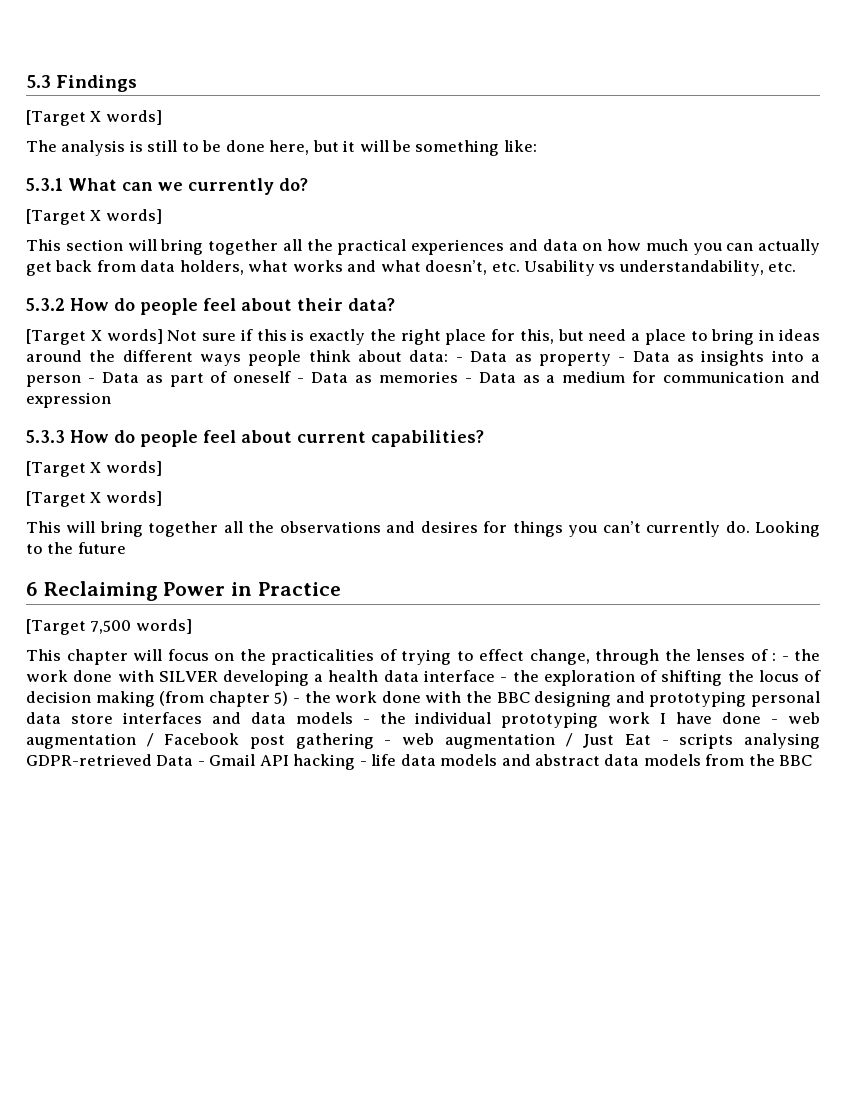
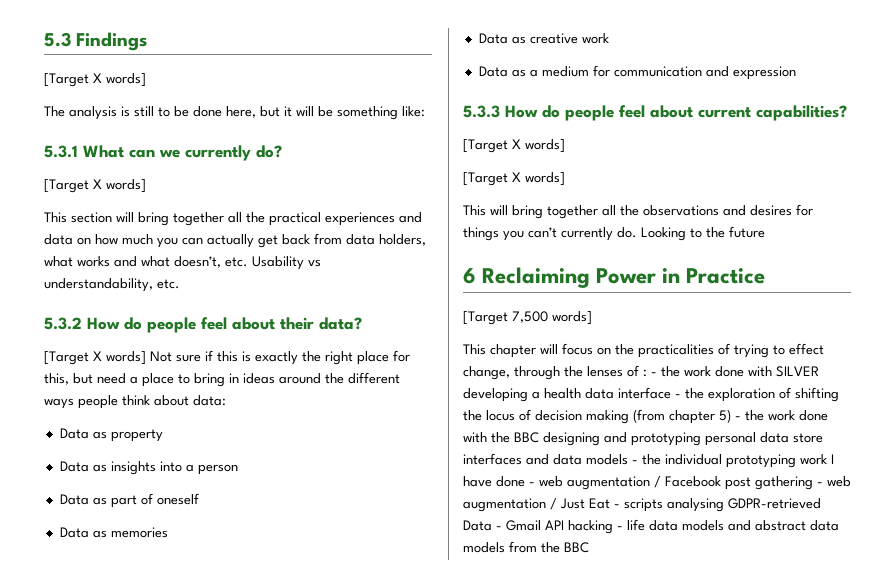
- [Target X words] Not sure if this is exactly the right place for this, but need a place to bring in ideas around the different ways people think about data: - Data as property - Data as insights into a person - Data as part of oneself - Data as memories - Data as a medium for communication and expression
+ [Target X words] Not sure if this is exactly the right place for this, but need a place to bring in ideas around the different ways people think about data:
+ Data as property
+ Data as insights into a person
+ Data as part of oneself
+ Data as memories
+ Data as creative work
+ Data as a medium for communication and expression

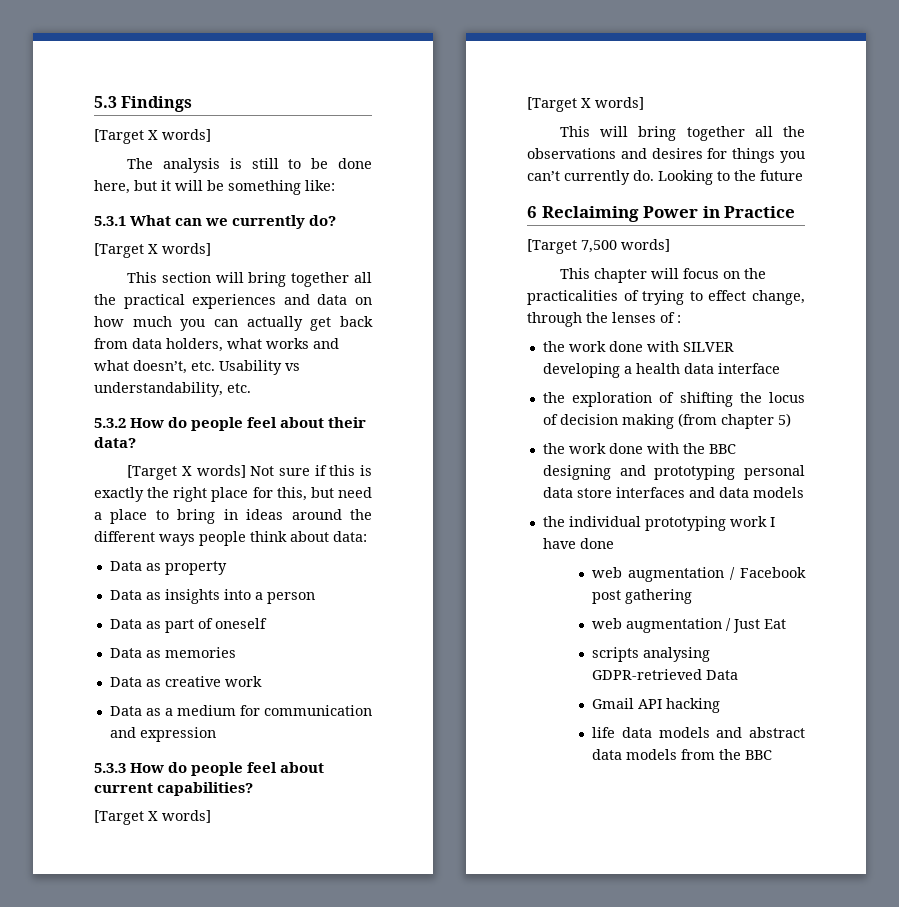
- This chapter will focus on the practicalities of trying to effect change, through the lenses of : - the work done with SILVER developing a health data interface - the exploration of shifting the locus of decision making (from chapter 5) - the work done with the BBC designing and prototyping personal data store interfaces and data models - the individual prototyping work I have done - web augmentation / Facebook post gathering - web augmentation / Just Eat - scripts analysing GDPR-retrieved Data - Gmail API hacking - life data models and abstract data models from the BBC
+ This chapter will focus on the practicalities of trying to effect change, through the lenses of :
+ the work done with SILVER developing a health data interface
+ the exploration of shifting the locus of decision making (from chapter 5)
+ the work done with the BBC designing and prototyping personal data store interfaces and data models
+ the individual prototyping work I have done
+ web augmentation / Facebook post gathering
+ web augmentation / Just Eat
+ scripts analysing GDPR-retrieved Data
+ Gmail API hacking
+ life data models and abstract data models from the BBC

